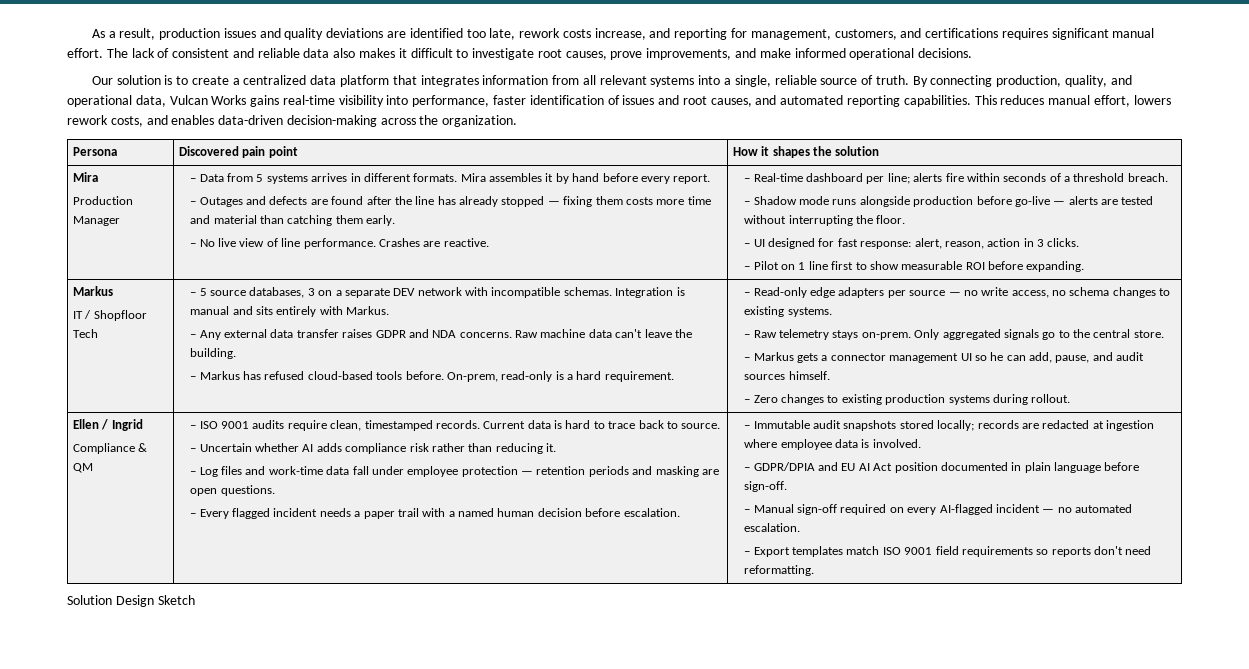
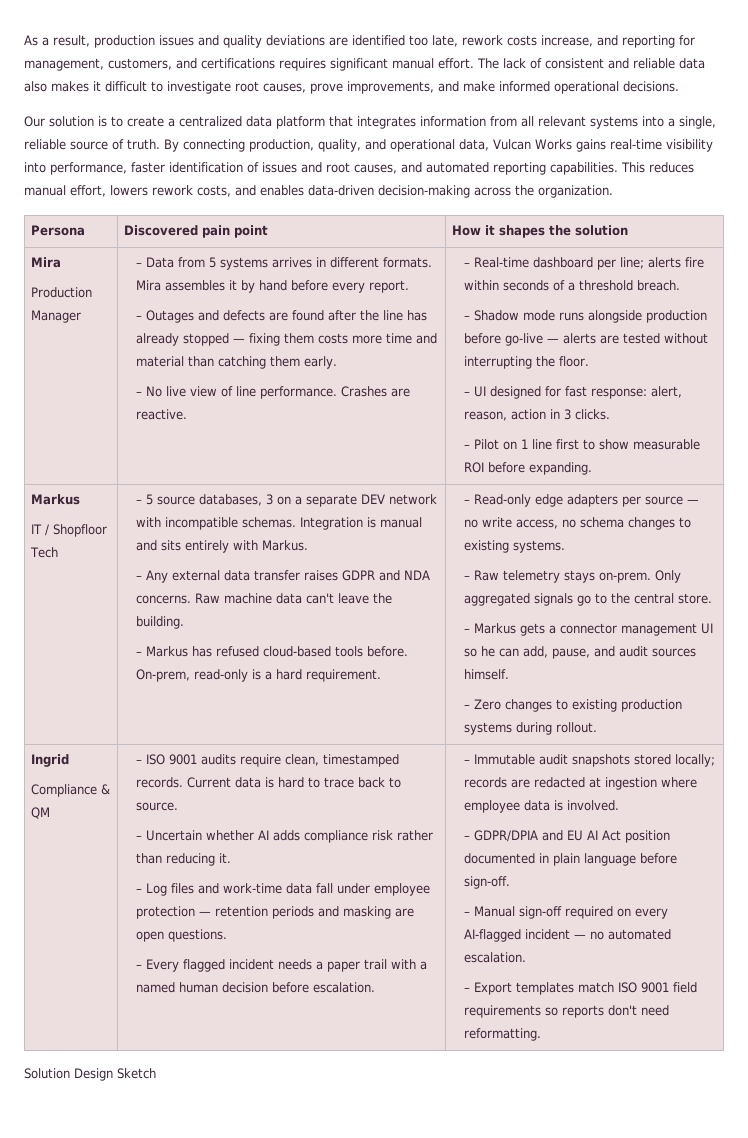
- Ellen / Ingrid
+ Ingrid

